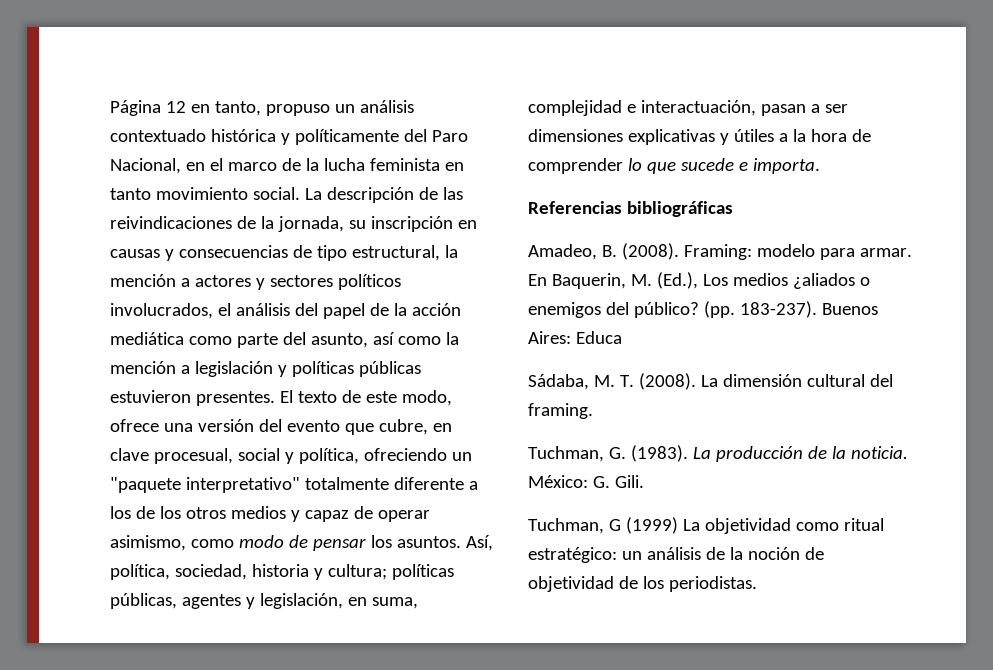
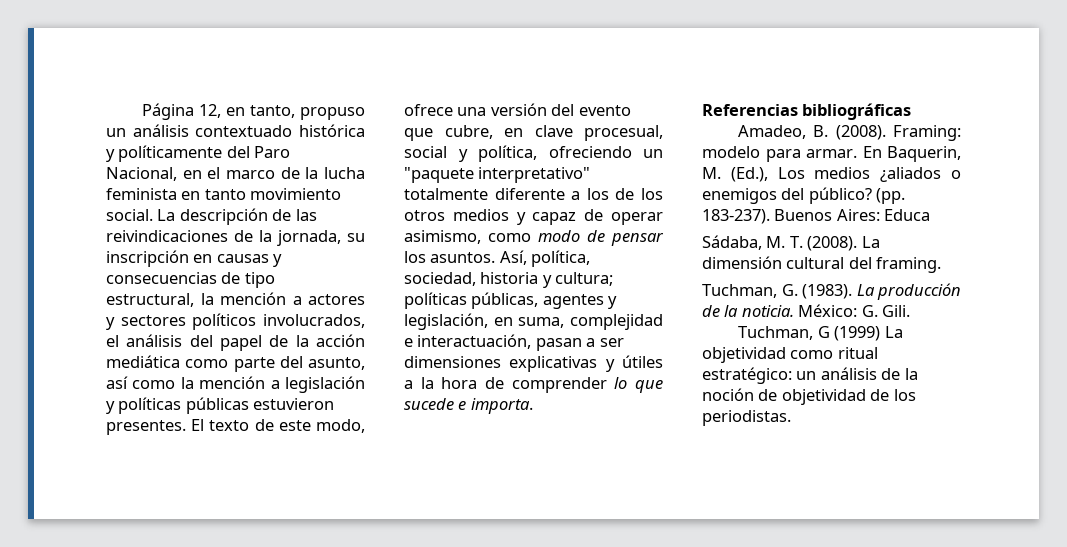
- Página 12 en tanto, propuso un análisis contextuado histórica y políticamente del Paro Nacional, en el marco de la lucha feminista en tanto movimiento social.
+ Página 12, en tanto, propuso un análisis contextuado histórica y políticamente del Paro Nacional, en el marco de la lucha feminista en tanto movimiento social.

